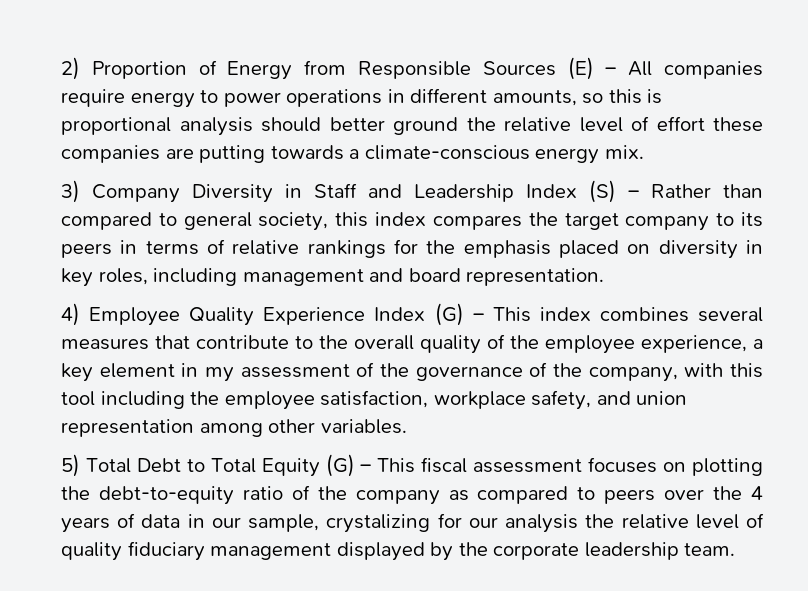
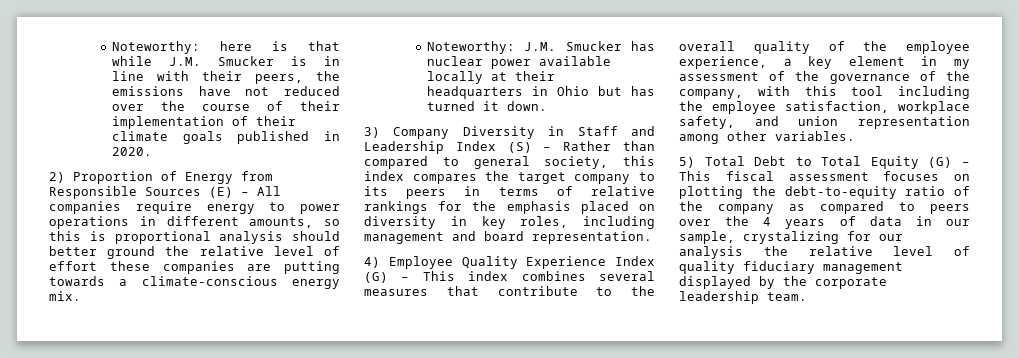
+ Noteworthy: here is that while J.M. Smucker is in line with their peers, the emissions have not reduced over the course of their implementation of their climate goals published in 2020.
+ Noteworthy: J.M. Smucker has nuclear power available locally at their headquarters in Ohio but has turned it down.

